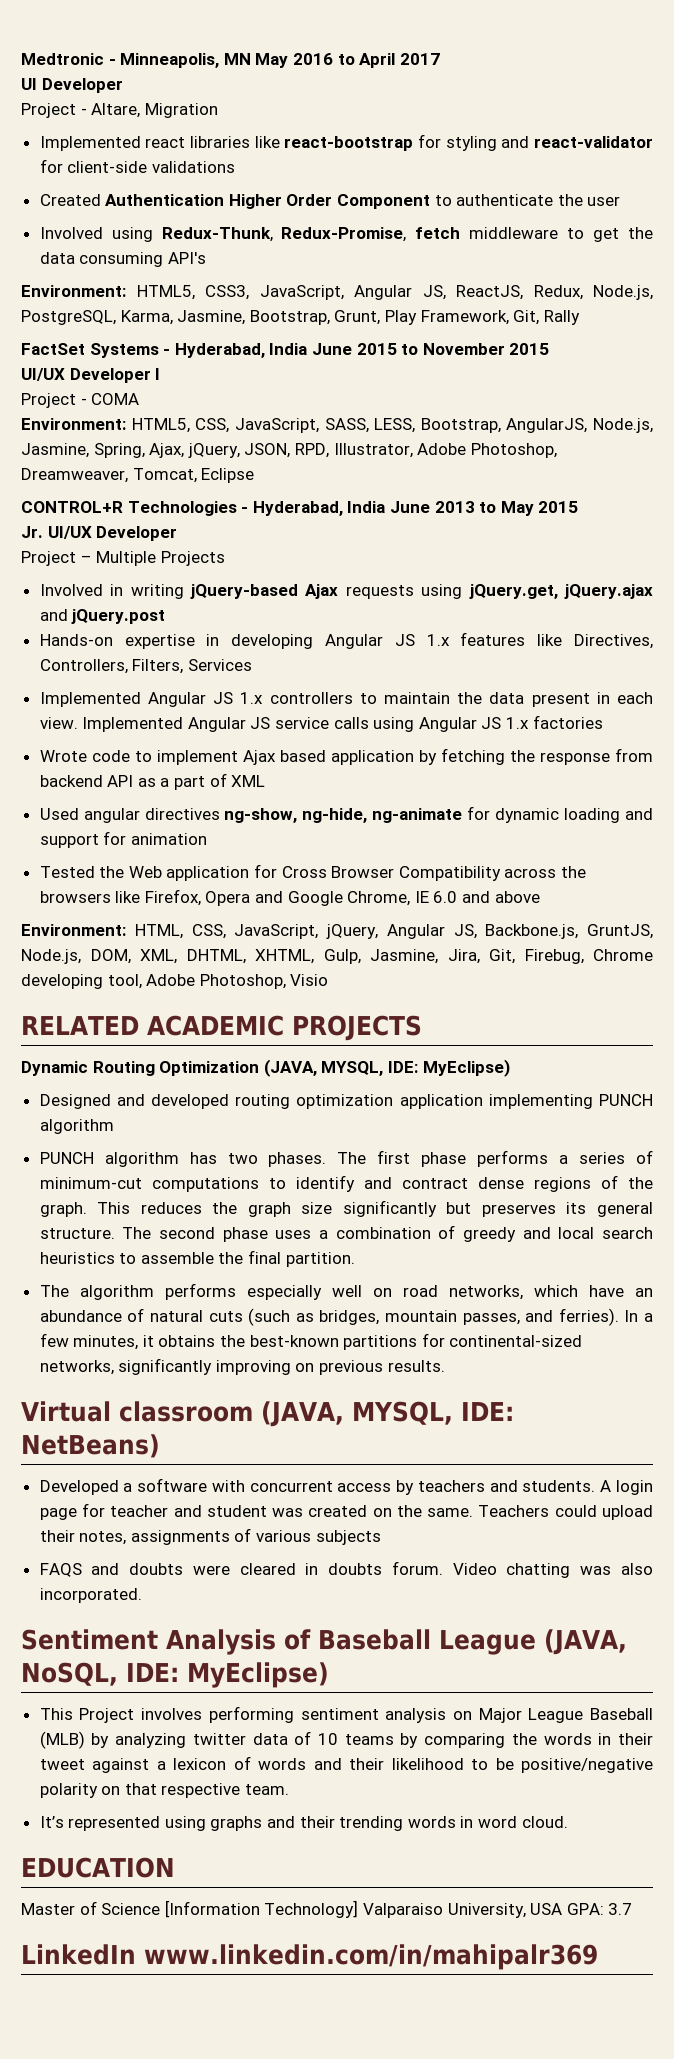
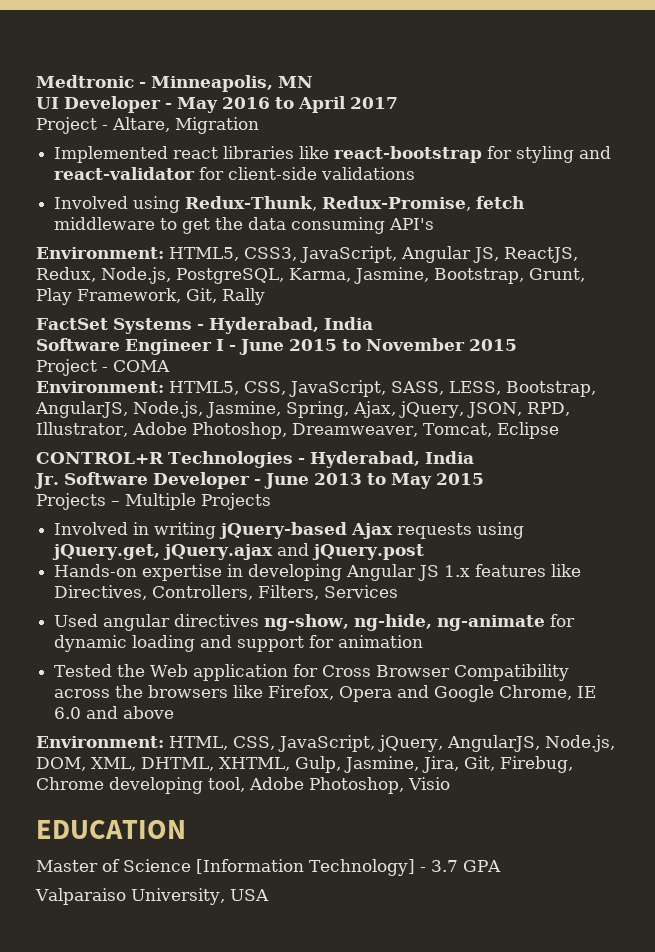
- Medtronic - Minneapolis, MN May 2016 to April 2017
+ Medtronic - Minneapolis, MN
+ UI Developer - May 2016 to April 2017
- UI Developer
- Created Authentication Higher Order Component to authenticate the user
- FactSet Systems - Hyderabad, India June 2015 to November 2015
+ FactSet Systems - Hyderabad, India
+ Software Engineer I - June 2015 to November 2015
- UI/UX Developer I
- CONTROL+R Technologies - Hyderabad, India June 2013 to May 2015
+ CONTROL+R Technologies - Hyderabad, India
+ Jr. Software Developer - June 2013 to May 2015
- Jr. UI/UX Developer
- Project – Multiple Projects
+ Projects – Multiple Projects
- Implemented Angular JS 1.x controllers to maintain the data present in each view. Implemented Angular JS service calls using Angular JS 1.x factories
- Wrote code to implement Ajax based application by fetching the response from backend API as a part of XML
- Environment: HTML, CSS, JavaScript, jQuery, Angular JS, Backbone.js, GruntJS, Node.js, DOM, XML, DHTML, XHTML, Gulp, Jasmine, Jira, Git, Firebug, Chrome developing tool, Adobe Photoshop, Visio
+ Environment: HTML, CSS, JavaScript, jQuery, AngularJS, Node.js, DOM, XML, DHTML, XHTML, Gulp, Jasmine, Jira, Git, Firebug, Chrome developing tool, Adobe Photoshop, Visio
- RELATED ACADEMIC PROJECTS
- Dynamic Routing Optimization (JAVA, MYSQL, IDE: MyEclipse)
- Designed and developed routing optimization application implementing PUNCH algorithm
- PUNCH algorithm has two phases. The first phase performs a series of minimum-cut computations to identify and contract dense regions of the graph. This reduces the graph size significantly but preserves its general structure. The second phase uses a combination of greedy and local search heuristics to assemble the final partition.
- The algorithm performs especially well on road networks, which have an abundance of natural cuts (such as bridges, mountain passes, and ferries). In a few minutes, it obtains the best-known partitions for continental-sized networks, significantly improving on previous results.
- Virtual classroom (JAVA, MYSQL, IDE: NetBeans)
- Developed a software with concurrent access by teachers and students. A login page for teacher and student was created on the same. Teachers could upload their notes, assignments of various subjects
- FAQS and doubts were cleared in doubts forum. Video chatting was also incorporated.
- Sentiment Analysis of Baseball League (JAVA, NoSQL, IDE: MyEclipse)
- This Project involves performing sentiment analysis on Major League Baseball (MLB) by analyzing twitter data of 10 teams by comparing the words in their tweet against a lexicon of words and their likelihood to be positive/negative polarity on that respective team.
- It’s represented using graphs and their trending words in word cloud.
- Master of Science [Information Technology] Valparaiso University, USA GPA: 3.7
- LinkedIn www.linkedin.com/in/mahipalr369
+ Master of Science [Information Technology] - 3.7 GPA
+ Valparaiso University, USA

